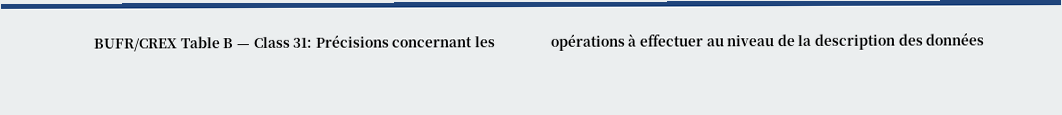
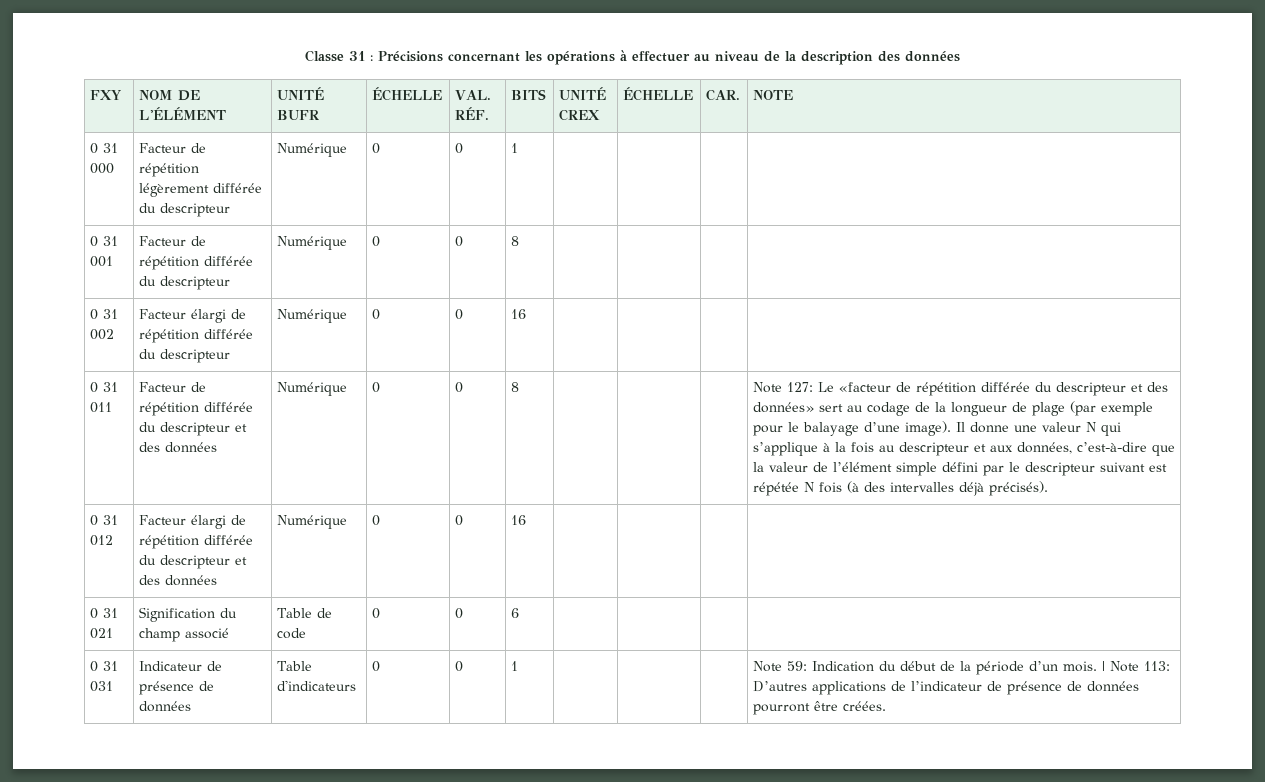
- BUFR/CREX Table B — Class 31: Précisions concernant les opérations à effectuer au niveau de la description des données
+ Classe 31 : Précisions concernant les opérations à effectuer au niveau de la description des données
+ FXY | NOM DE L'ÉLÉMENT | UNITÉ BUFR | ÉCHELLE | VAL. RÉF. | BITS | UNITÉ CREX | ÉCHELLE | CAR. | NOTE
+ 0 31 000 | Facteur de répétition légèrement différée du descripteur | Numérique | 0 | 0 | 1 | | | |
+ 0 31 001 | Facteur de répétition différée du descripteur | Numérique | 0 | 0 | 8 | | | |
+ 0 31 002 | Facteur élargi de répétition différée du descripteur | Numérique | 0 | 0 | 16 | | | |
+ 0 31 011 | Facteur de répétition différée du descripteur et des données | Numérique | 0 | 0 | 8 | | | | Note 127: Le «facteur de répétition différée du descripteur et des données» sert au codage de la longueur de plage (par exemple pour le balayage d’une image). Il donne une valeur N qui s’applique à la fois au descripteur et aux données, c’est-à-dire que la valeur de l’élément simple défini par le descripteur suivant est répétée N fois (à des intervalles déjà précisés).
+ 0 31 012 | Facteur élargi de répétition différée du descripteur et des données | Numérique | 0 | 0 | 16 | | | |
+ 0 31 021 | Signification du champ associé | Table de code | 0 | 0 | 6 | | | |
+ 0 31 031 | Indicateur de présence de données | Table d'indicateurs | 0 | 0 | 1 | | | | Note 59: Indication du début de la période d’un mois. | Note 113: D’autres applications de l’indicateur de présence de données pourront être créées.

